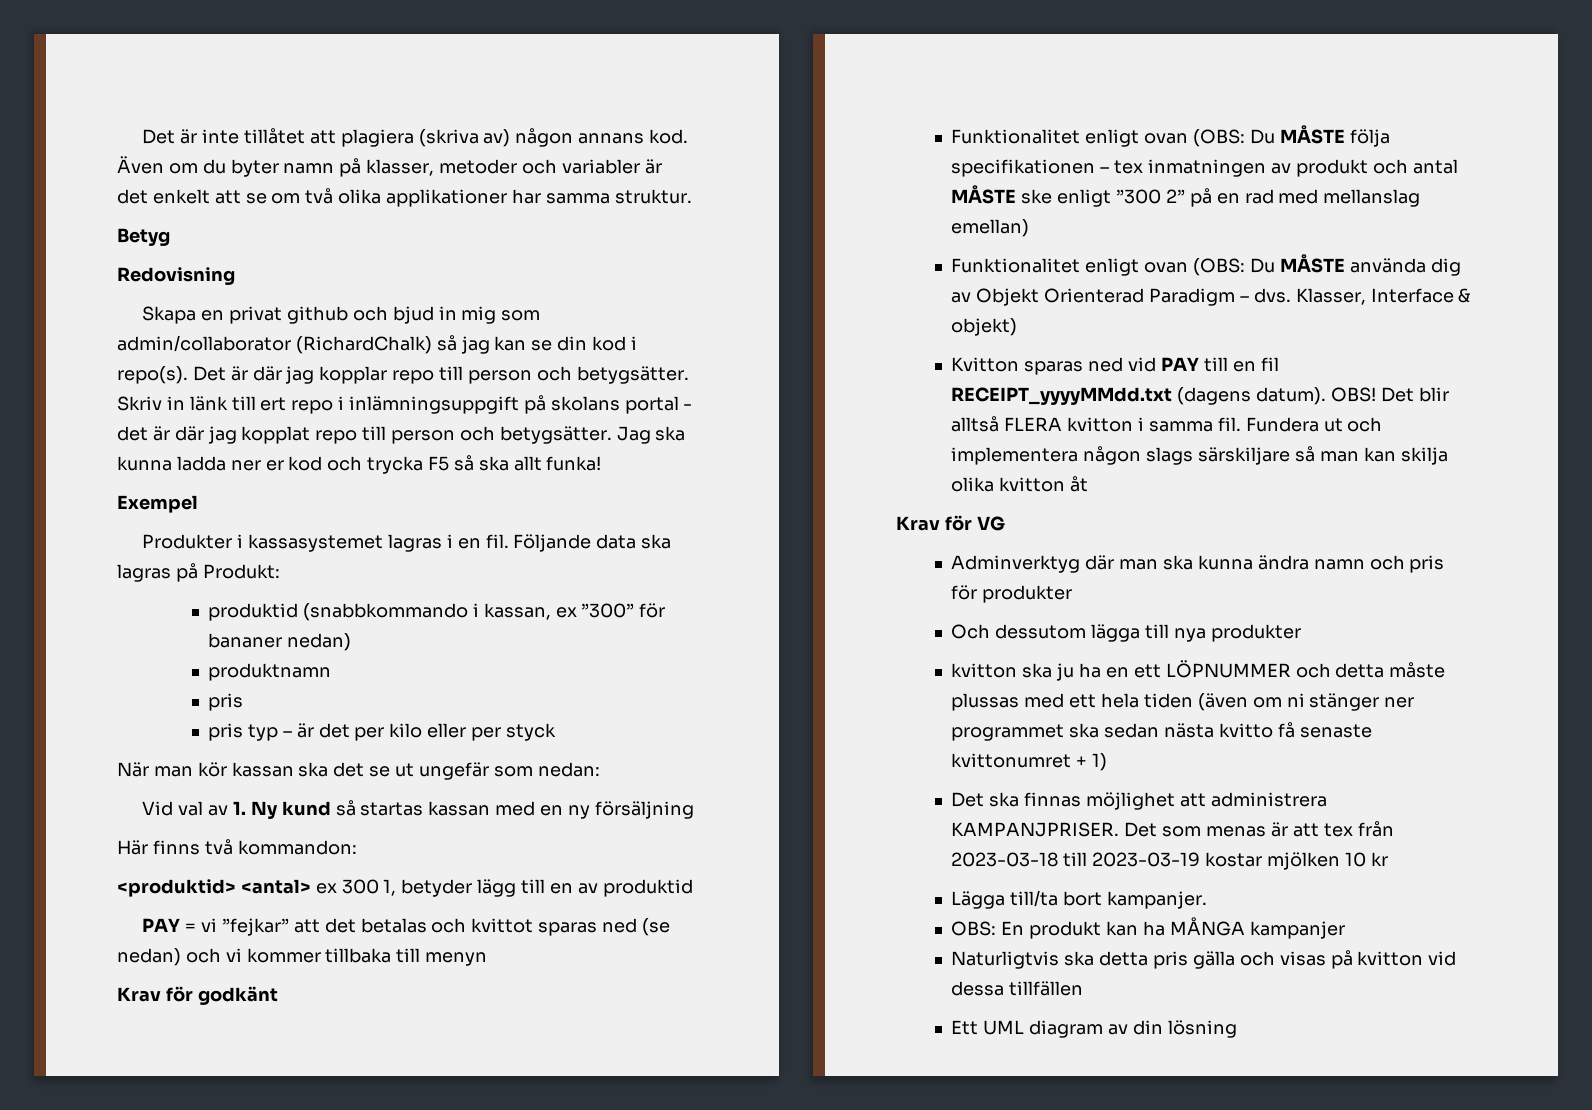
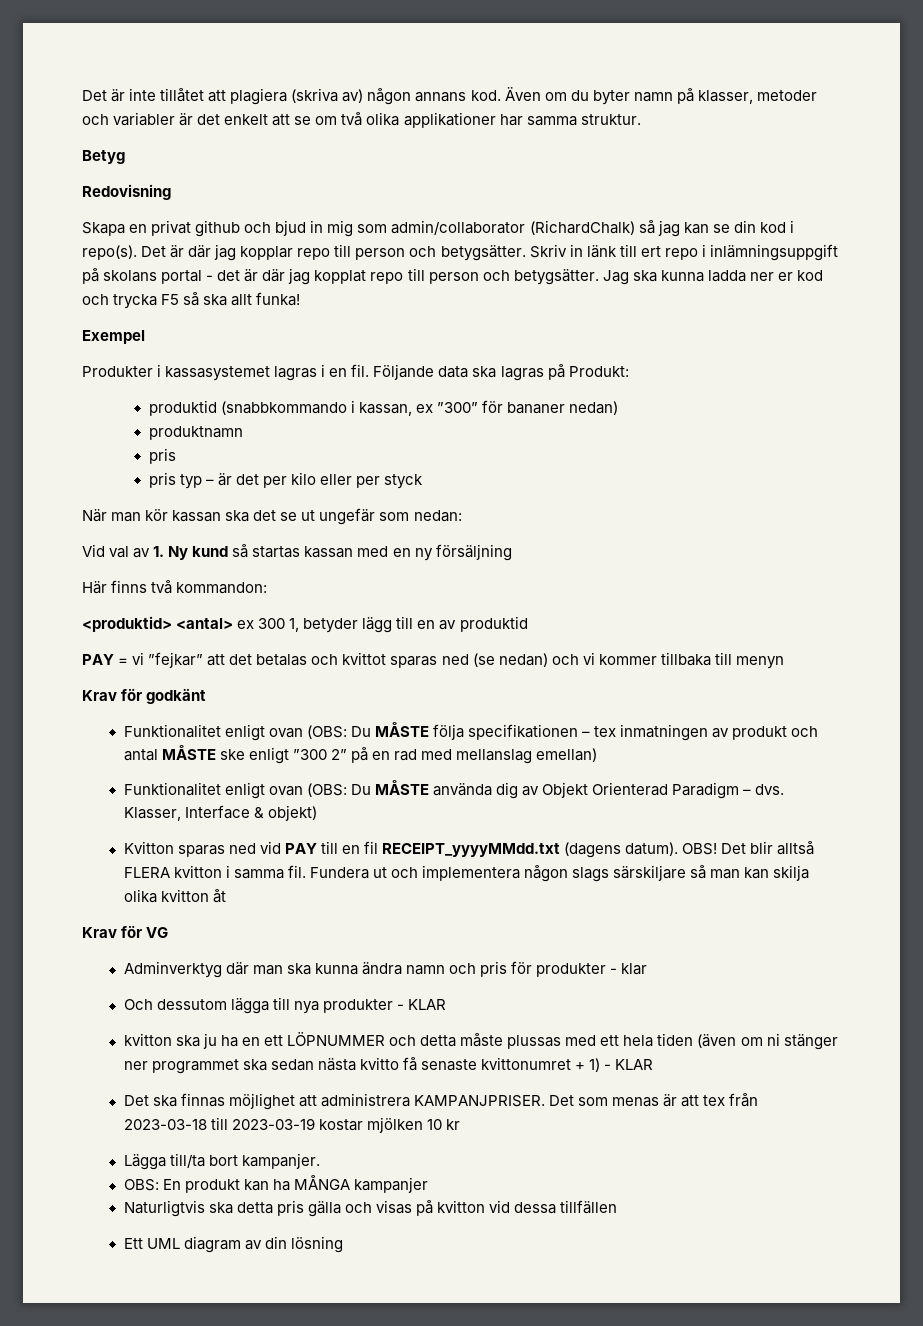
- Adminverktyg där man ska kunna ändra namn och pris för produkter
+ Adminverktyg där man ska kunna ändra namn och pris för produkter - klar
- Och dessutom lägga till nya produkter
+ Och dessutom lägga till nya produkter - KLAR
- kvitton ska ju ha en ett LÖPNUMMER och detta måste plussas med ett hela tiden (även om ni stänger ner programmet ska sedan nästa kvitto få senaste kvittonumret + 1)
+ kvitton ska ju ha en ett LÖPNUMMER och detta måste plussas med ett hela tiden (även om ni stänger ner programmet ska sedan nästa kvitto få senaste kvittonumret + 1) - KLAR

